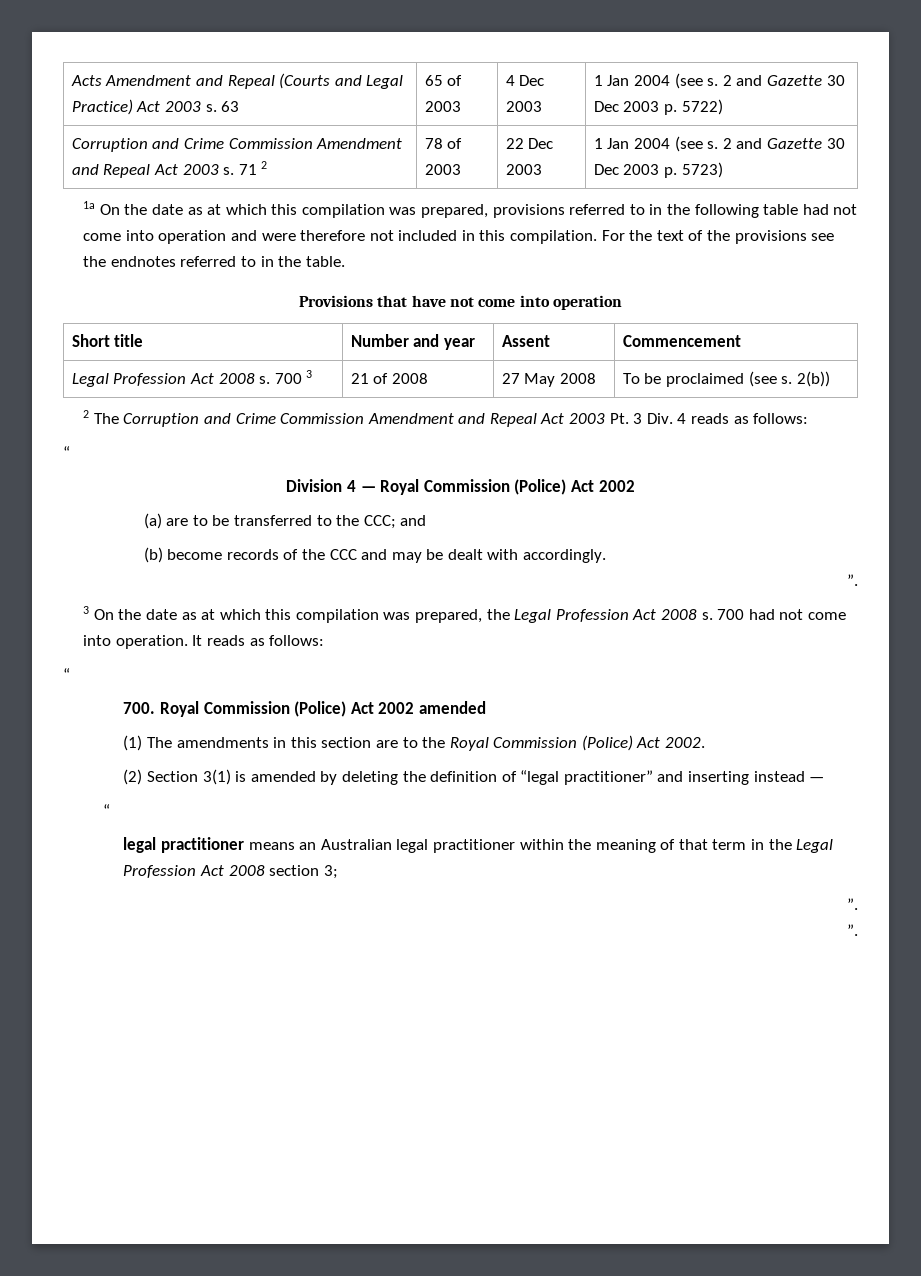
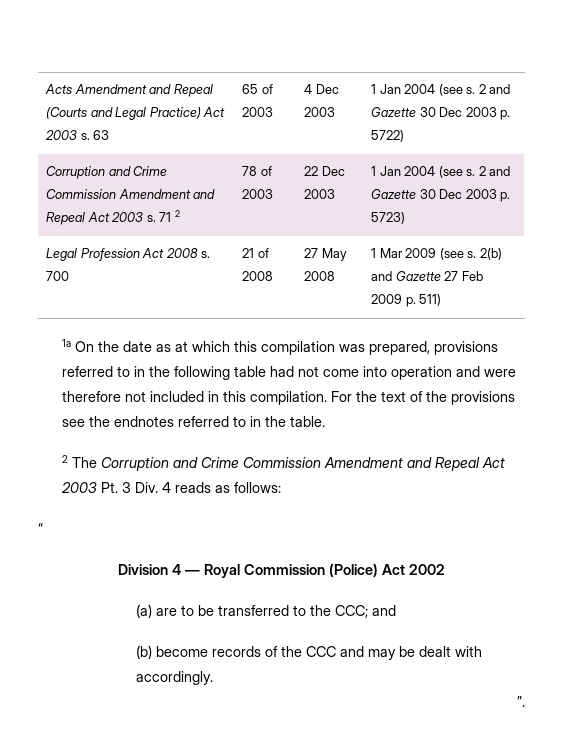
+ Legal Profession Act 2008 s. 700 | 21 of 2008 | 27 May 2008 | 1 Mar 2009 (see s. 2(b) and Gazette 27 Feb 2009 p. 511)
- Provisions that have not come into operation
- Short title | Number and year | Assent | Commencement
- Legal Profession Act 2008 s. 700 3 | 21 of 2008 | 27 May 2008 | To be proclaimed (see s. 2(b))
- 3 On the date as at which this compilation was prepared, the Legal Profession Act 2008 s. 700 had not come into operation. It reads as follows:
- “
- 700. Royal Commission (Police) Act 2002 amended
- (1) The amendments in this section are to the Royal Commission (Police) Act 2002.
- (2) Section 3(1) is amended by deleting the definition of “legal practitioner” and inserting instead —
- “
- legal practitioner means an Australian legal practitioner within the meaning of that term in the Legal Profession Act 2008 section 3;
- ”.
- ”.

